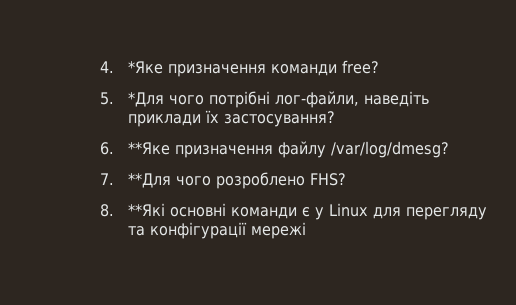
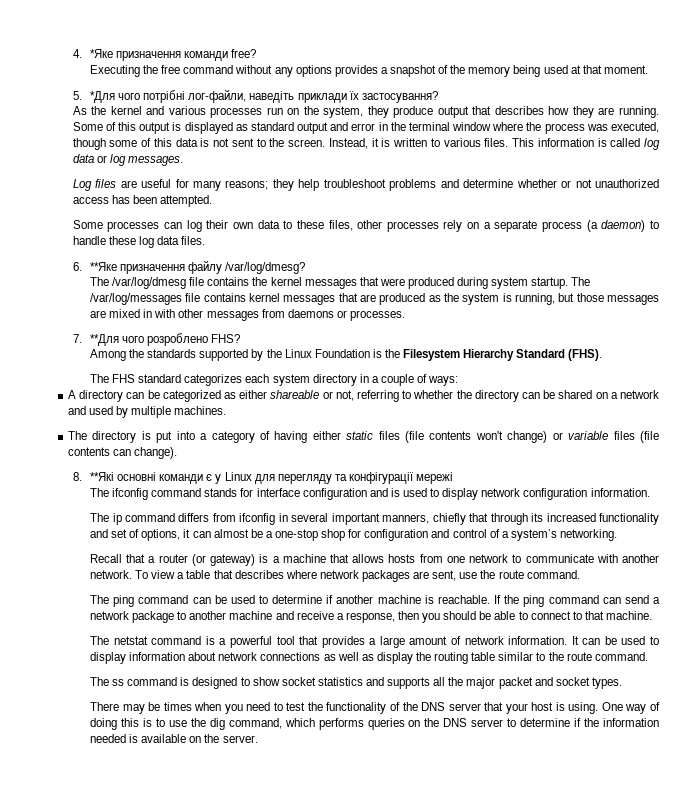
+ Executing the free command without any options provides a snapshot of the memory being used at that moment.
+ As the kernel and various processes run on the system, they produce output that describes how they are running. Some of this output is displayed as standard output and error in the terminal window where the process was executed, though some of this data is not sent to the screen. Instead, it is written to various files. This information is called log data or log messages.
+ Log files are useful for many reasons; they help troubleshoot problems and determine whether or not unauthorized access has been attempted.
+ Some processes can log their own data to these files, other processes rely on a separate process (a daemon) to handle these log data files.
+ The /var/log/dmesg file contains the kernel messages that were produced during system startup. The /var/log/messages file contains kernel messages that are produced as the system is running, but those messages are mixed in with other messages from daemons or processes.
+ Among the standards supported by the Linux Foundation is the Filesystem Hierarchy Standard (FHS).
+ The FHS standard categorizes each system directory in a couple of ways:
+ A directory can be categorized as either shareable or not, referring to whether the directory can be shared on a network and used by multiple machines.
+ The directory is put into a category of having either static files (file contents won't change) or variable files (file contents can change).
+ The ifconfig command stands for interface configuration and is used to display network configuration information.
+ The ip command differs from ifconfig in several important manners, chiefly that through its increased functionality and set of options, it can almost be a one-stop shop for configuration and control of a system’s networking.
+ Recall that a router (or gateway) is a machine that allows hosts from one network to communicate with another network. To view a table that describes where network packages are sent, use the route command.
+ The ping command can be used to determine if another machine is reachable. If the ping command can send a network package to another machine and receive a response, then you should be able to connect to that machine.
+ The netstat command is a powerful tool that provides a large amount of network information. It can be used to display information about network connections as well as display the routing table similar to the route command.
+ The ss command is designed to show socket statistics and supports all the major packet and socket types.
+ There may be times when you need to test the functionality of the DNS server that your host is using. One way of doing this is to use the dig command, which performs queries on the DNS server to determine if the information needed is available on the server.

